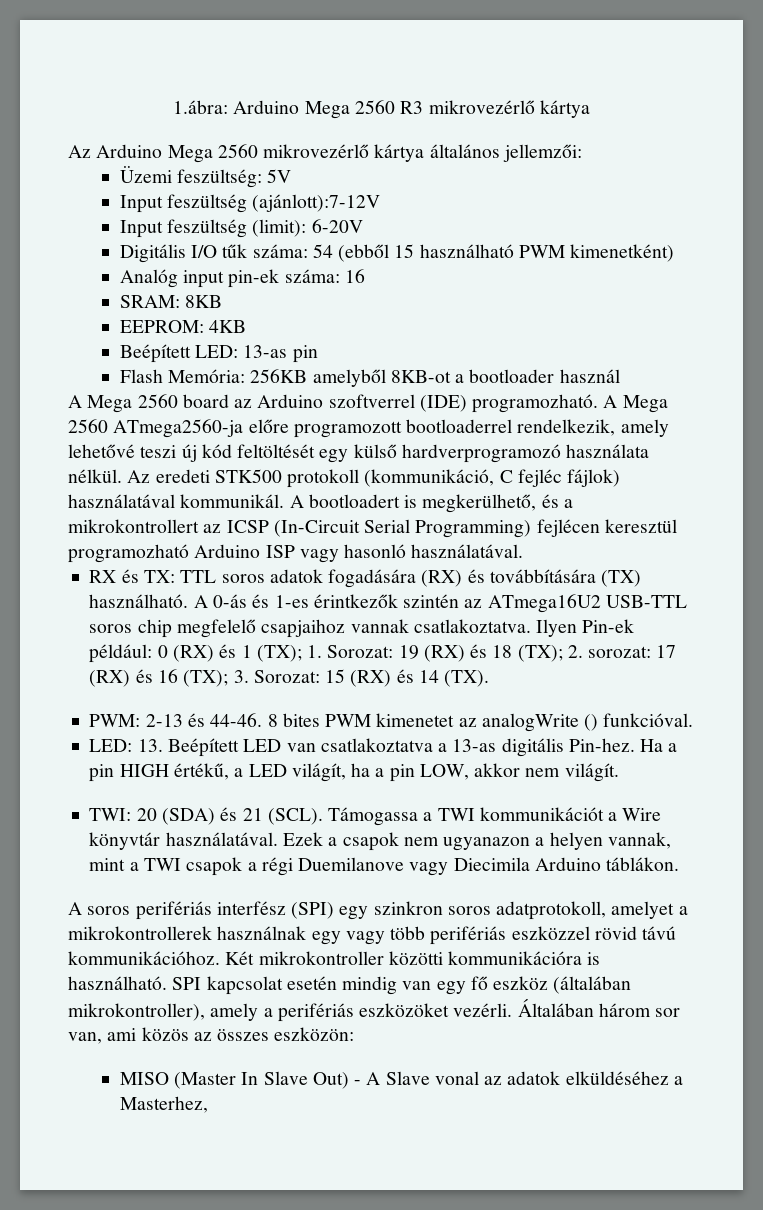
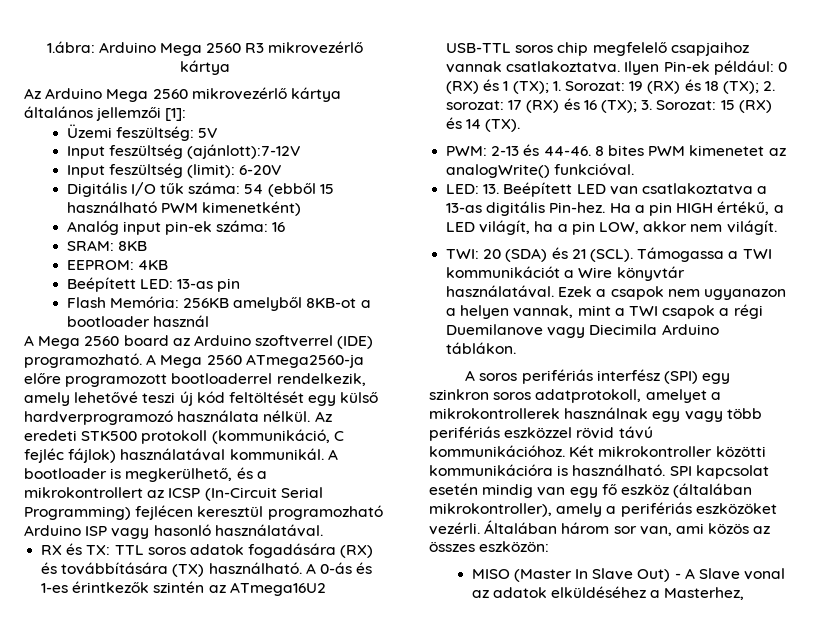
- Az Arduino Mega 2560 mikrovezérlő kártya általános jellemzői:
+ Az Arduino Mega 2560 mikrovezérlő kártya általános jellemzői [1]:
- A bootloadert is megkerülhető, és a mikrokontrollert az ICSP (In-Circuit Serial Programming) fejlécen keresztül programozható Arduino ISP vagy hasonló használatával.
+ A bootloader is megkerülhető, és a mikrokontrollert az ICSP (In-Circuit Serial Programming) fejlécen keresztül programozható Arduino ISP vagy hasonló használatával.
- 8 bites PWM kimenetet az analogWrite () funkcióval.
+ 8 bites PWM kimenetet az analogWrite() funkcióval.

